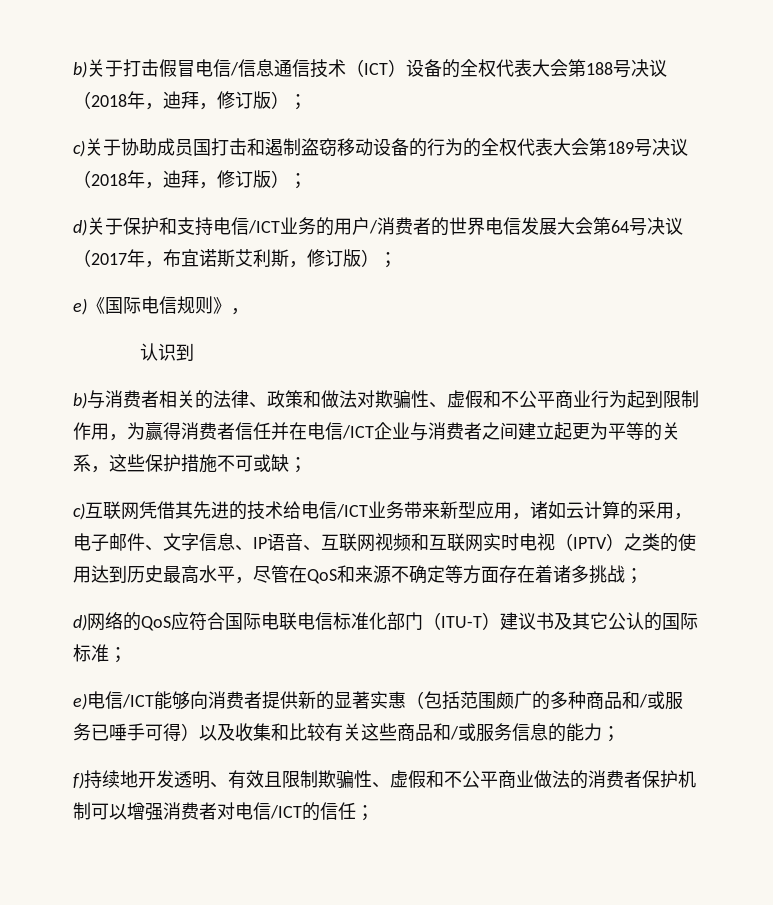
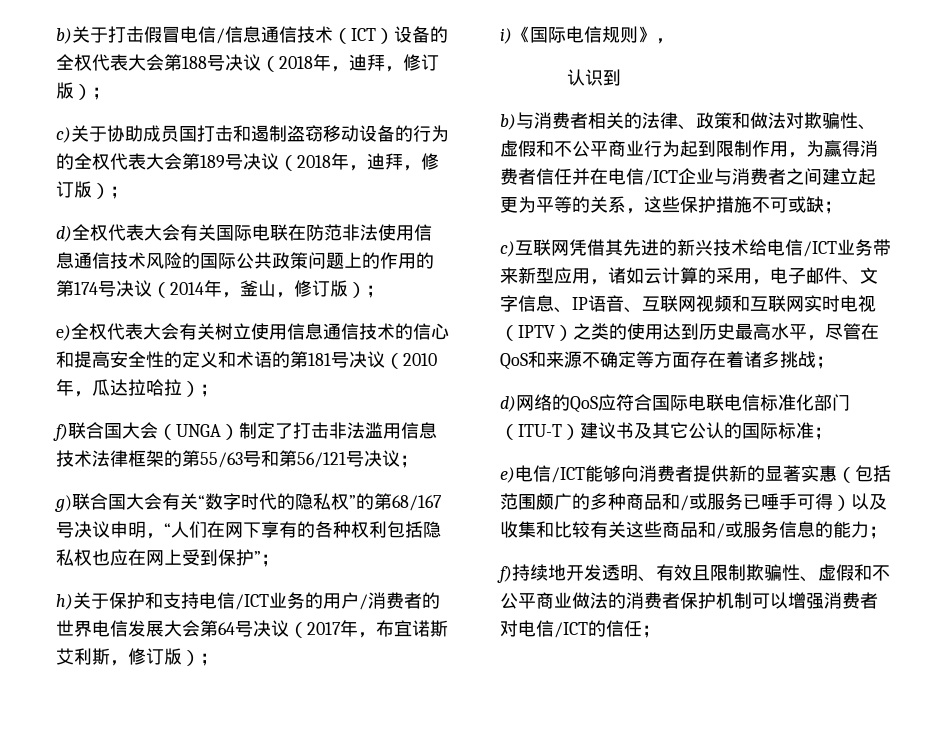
- d)关于保护和支持电信/ICT业务的用户/消费者的世界电信发展大会第64号决议（2017年，布宜诺斯艾利斯，修订版）；
+ d)全权代表大会有关国际电联在防范非法使用信息通信技术风险的国际公共政策问题上的作用的第174号决议（2014年，釜山，修订版）；
+ e)全权代表大会有关树立使用信息通信技术的信心和提高安全性的定义和术语的第181号决议（2010年，瓜达拉哈拉）；
+ f)联合国大会（UNGA）制定了打击非法滥用信息技术法律框架的第55/63号和第56/121号决议；
+ g)联合国大会有关“数字时代的隐私权”的第68/167号决议申明，“人们在网下享有的各种权利包括隐私权也应在网上受到保护”；
+ h)关于保护和支持电信/ICT业务的用户/消费者的世界电信发展大会第64号决议（2017年，布宜诺斯艾利斯，修订版）；
- e)《国际电信规则》，
+ i)《国际电信规则》，
- c)互联网凭借其先进的技术给电信/ICT业务带来新型应用，诸如云计算的采用，电子邮件、文字信息、IP语音、互联网视频和互联网实时电视（IPTV）之类的使用达到历史最高水平，尽管在QoS和来源不确定等方面存在着诸多挑战；
+ c)互联网凭借其先进的新兴技术给电信/ICT业务带来新型应用，诸如云计算的采用，电子邮件、文字信息、IP语音、互联网视频和互联网实时电视（IPTV）之类的使用达到历史最高水平，尽管在QoS和来源不确定等方面存在着诸多挑战；

